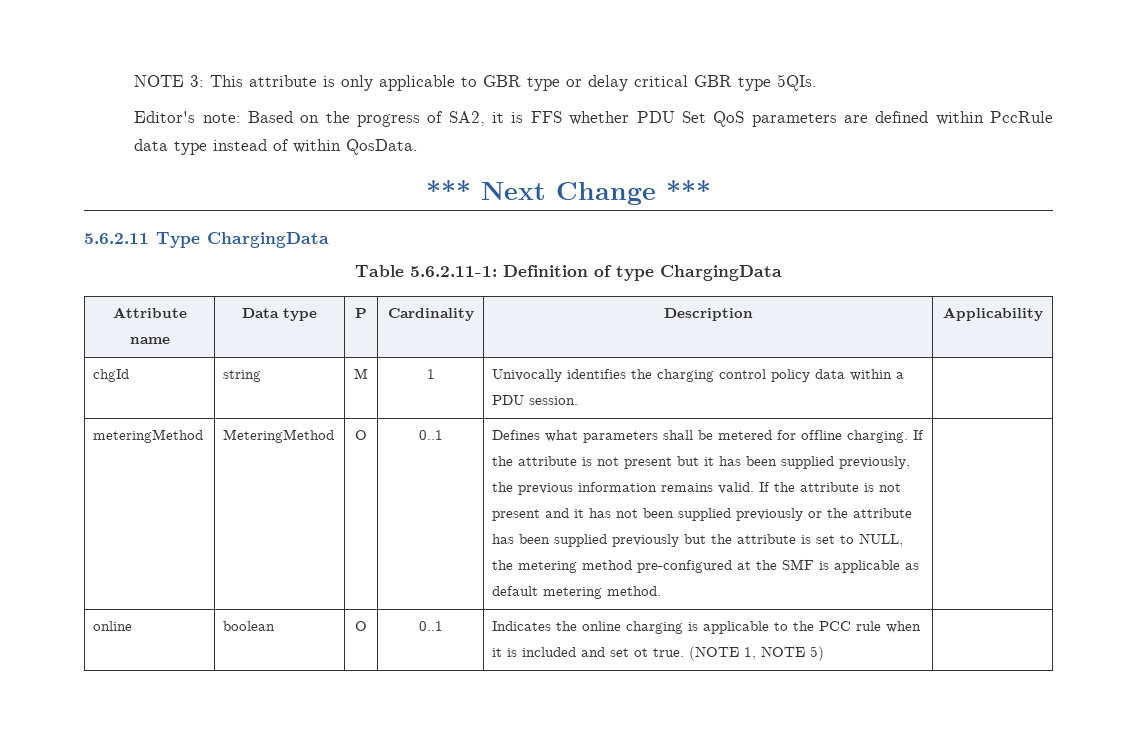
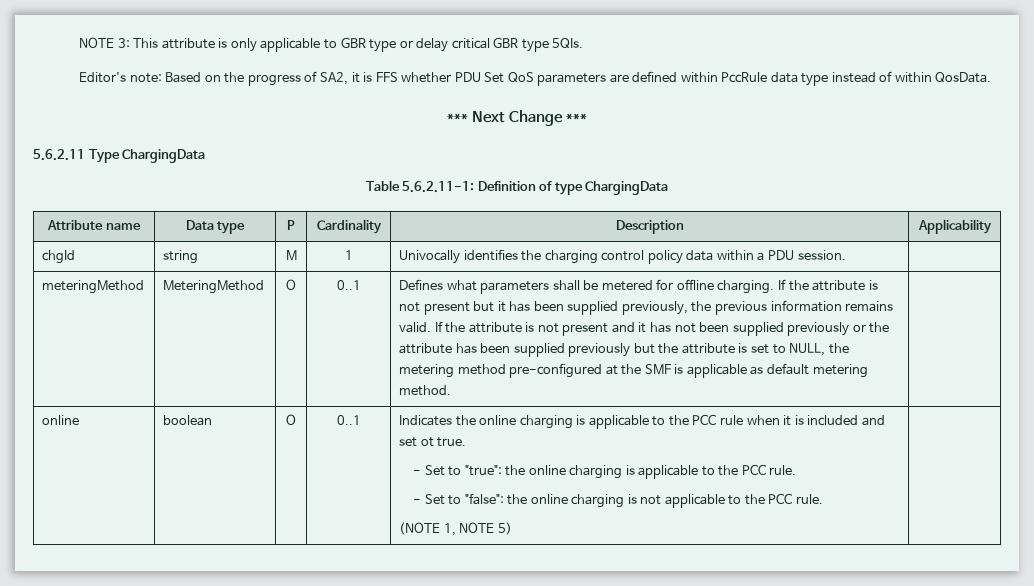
- Indicates the online charging is applicable to the PCC rule when it is included and set ot true. (NOTE 1, NOTE 5)
+ Indicates the online charging is applicable to the PCC rule when it is included and set ot true.
+ - Set to "true": the online charging is applicable to the PCC rule.
+ - Set to "false": the online charging is not applicable to the PCC rule.
+ (NOTE 1, NOTE 5)

